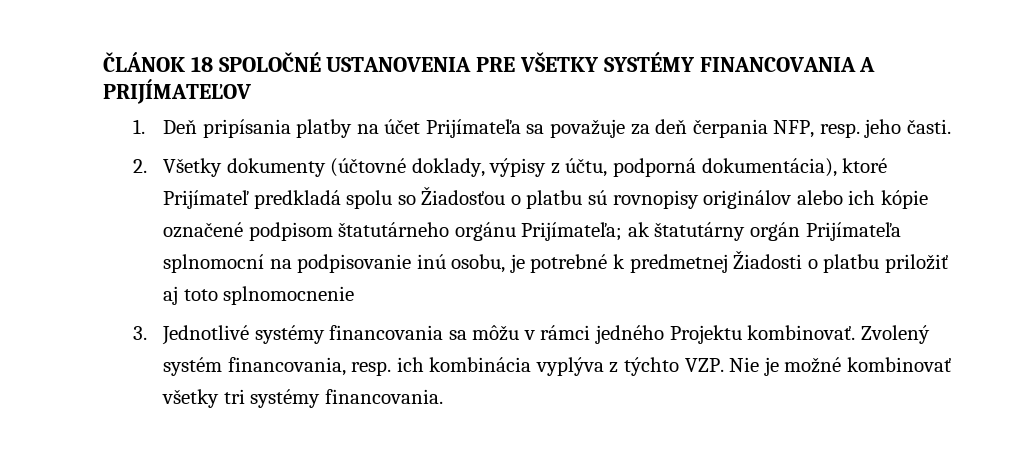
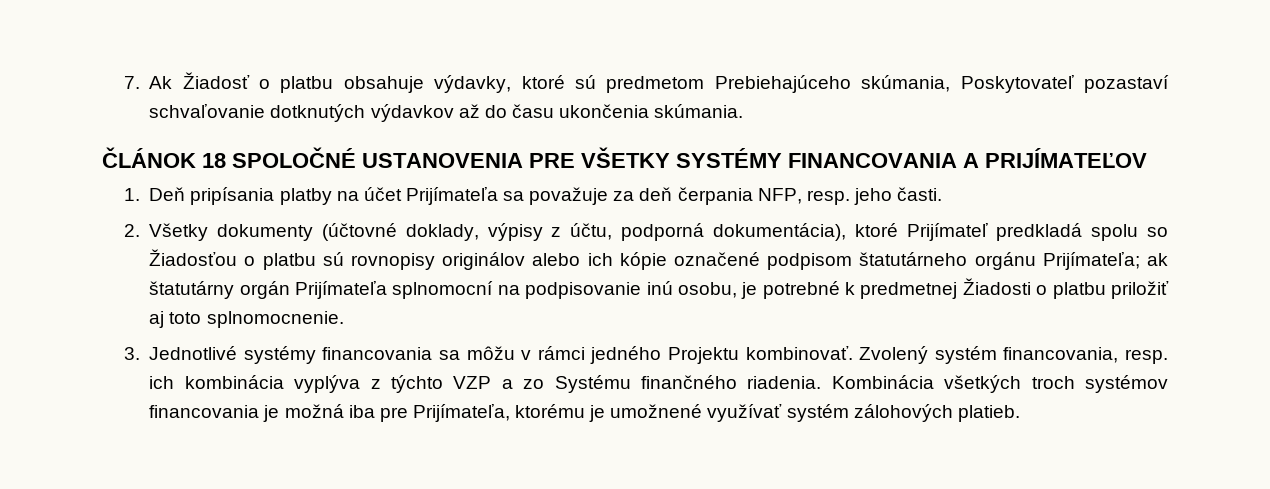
+ 7. Ak Žiadosť o platbu obsahuje výdavky, ktoré sú predmetom Prebiehajúceho skúmania, Poskytovateľ pozastaví schvaľovanie dotknutých výdavkov až do času ukončenia skúmania.
- 2. Všetky dokumenty (účtovné doklady, výpisy z účtu, podporná dokumentácia), ktoré Prijímateľ predkladá spolu so Žiadosťou o platbu sú rovnopisy originálov alebo ich kópie označené podpisom štatutárneho orgánu Prijímateľa; ak štatutárny orgán Prijímateľa splnomocní na podpisovanie inú osobu, je potrebné k predmetnej Žiadosti o platbu priložiť aj toto splnomocnenie
+ 2. Všetky dokumenty (účtovné doklady, výpisy z účtu, podporná dokumentácia), ktoré Prijímateľ predkladá spolu so Žiadosťou o platbu sú rovnopisy originálov alebo ich kópie označené podpisom štatutárneho orgánu Prijímateľa; ak štatutárny orgán Prijímateľa splnomocní na podpisovanie inú osobu, je potrebné k predmetnej Žiadosti o platbu priložiť aj toto splnomocnenie.
- Zvolený systém financovania, resp. ich kombinácia vyplýva z týchto VZP. Nie je možné kombinovať všetky tri systémy financovania.
+ Zvolený systém financovania, resp. ich kombinácia vyplýva z týchto VZP a zo Systému finančného riadenia. Kombinácia všetkých troch systémov financovania je možná iba pre Prijímateľa, ktorému je umožnené využívať systém zálohových platieb.

